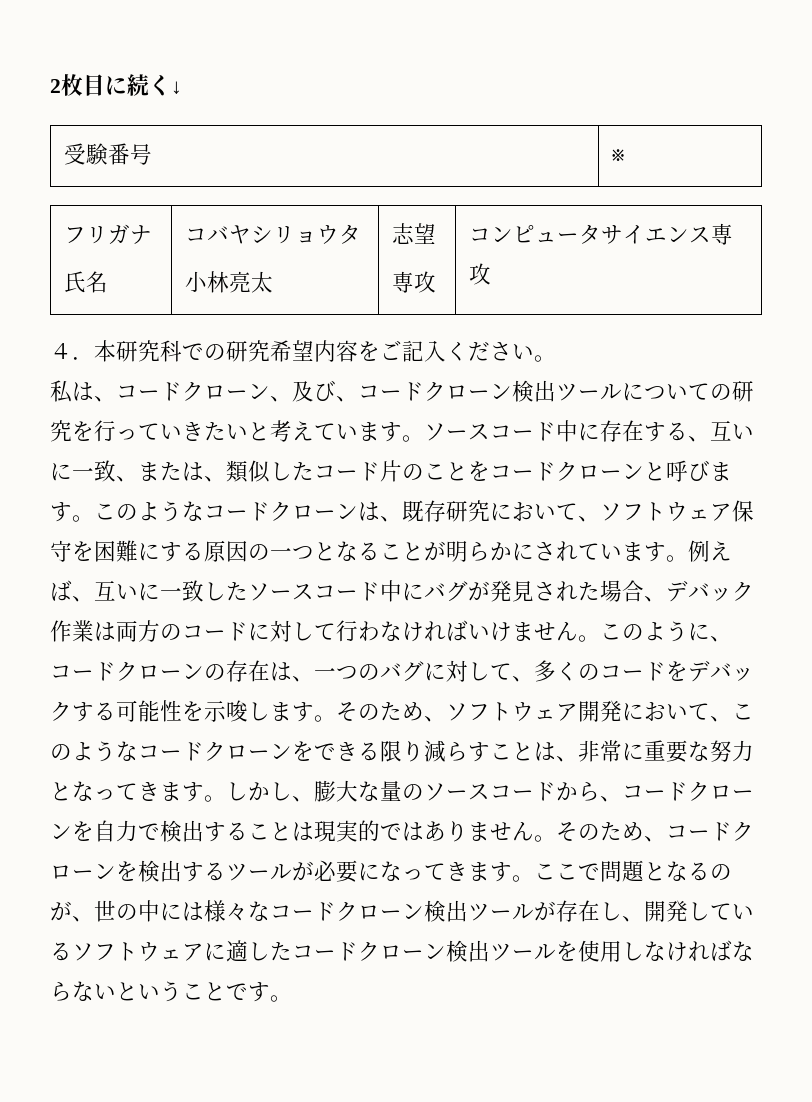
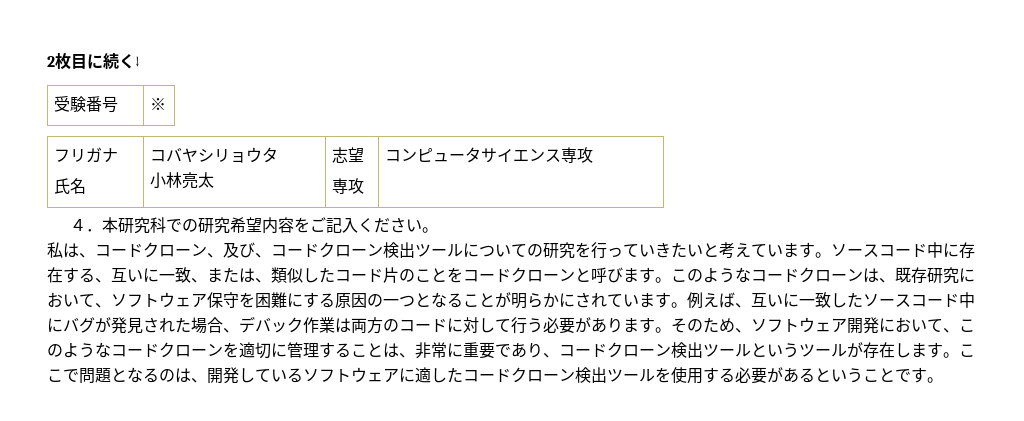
- 例えば、互いに一致したソースコード中にバグが発見された場合、デバック作業は両方のコードに対して行わなければいけません。このように、コードクローンの存在は、一つのバグに対して、多くのコードをデバックする可能性を示唆します。
+ 例えば、互いに一致したソースコード中にバグが発見された場合、デバック作業は両方のコードに対して行う必要があります。
- そのため、ソフトウェア開発において、このようなコードクローンをできる限り減らすことは、非常に重要な努力となってきます。しかし、膨大な量のソースコードから、コードクローンを自力で検出することは現実的ではありません。そのため、コードクローンを検出するツールが必要になってきます。
+ そのため、ソフトウェア開発において、このようなコードクローンを適切に管理することは、非常に重要であり、コードクローン検出ツールというツールが存在します。
- ここで問題となるのが、世の中には様々なコードクローン検出ツールが存在し、開発しているソフトウェアに適したコードクローン検出ツールを使用しなければならないということです。
+ ここで問題となるのは、開発しているソフトウェアに適したコードクローン検出ツールを使用する必要があるということです。

